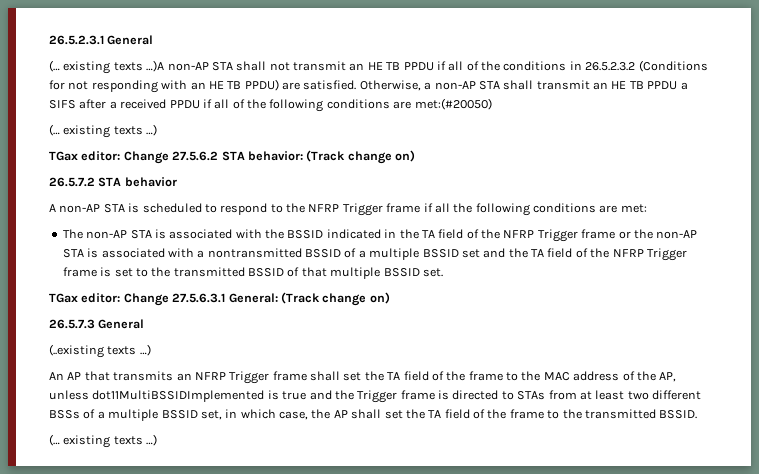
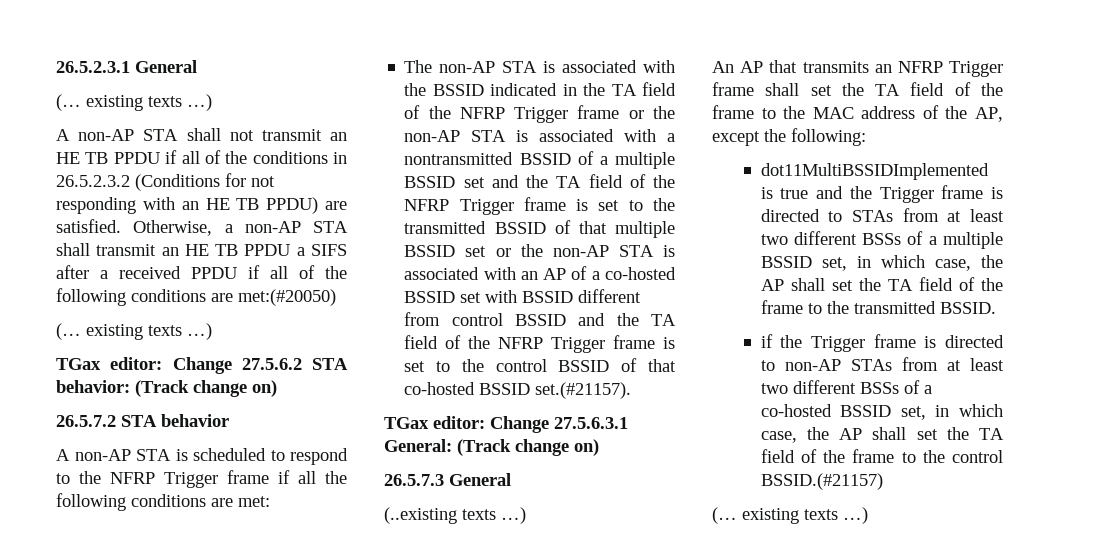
  26.5.2.3.1 General
- (… existing texts …)A non-AP STA shall not transmit an HE TB PPDU if all of the conditions in 26.5.2.3.2 (Conditions for not responding with an HE TB PPDU) are satisfied.
+ (… existing texts …)
+ A non-AP STA shall not transmit an HE TB PPDU if all of the conditions in 26.5.2.3.2 (Conditions for not responding with an HE TB PPDU) are satisfied.
- The non-AP STA is associated with the BSSID indicated in the TA field of the NFRP Trigger frame or the non-AP STA is associated with a nontransmitted BSSID of a multiple BSSID set and the TA field of the NFRP Trigger frame is set to the transmitted BSSID of that multiple BSSID set.
+ The non-AP STA is associated with the BSSID indicated in the TA field of the NFRP Trigger frame or the non-AP STA is associated with a nontransmitted BSSID of a multiple BSSID set and the TA field of the NFRP Trigger frame is set to the transmitted BSSID of that multiple BSSID set or the non-AP STA is associated with an AP of a co-hosted BSSID set with BSSID different from control BSSID and the TA field of the NFRP Trigger frame is set to the control BSSID of that co-hosted BSSID set.(#21157).
- An AP that transmits an NFRP Trigger frame shall set the TA field of the frame to the MAC address of the AP, unless dot11MultiBSSIDImplemented is true and the Trigger frame is directed to STAs from at least two different BSSs of a multiple BSSID set, in which case, the AP shall set the TA field of the frame to the transmitted BSSID.
+ An AP that transmits an NFRP Trigger frame shall set the TA field of the frame to the MAC address of the AP, except the following:
+ dot11MultiBSSIDImplemented is true and the Trigger frame is directed to STAs from at least two different BSSs of a multiple BSSID set, in which case, the AP shall set the TA field of the frame to the transmitted BSSID.
+ if the Trigger frame is directed to non-AP STAs from at least two different BSSs of a co-hosted BSSID set, in which case, the AP shall set the TA field of the frame to the control BSSID.(#21157)

